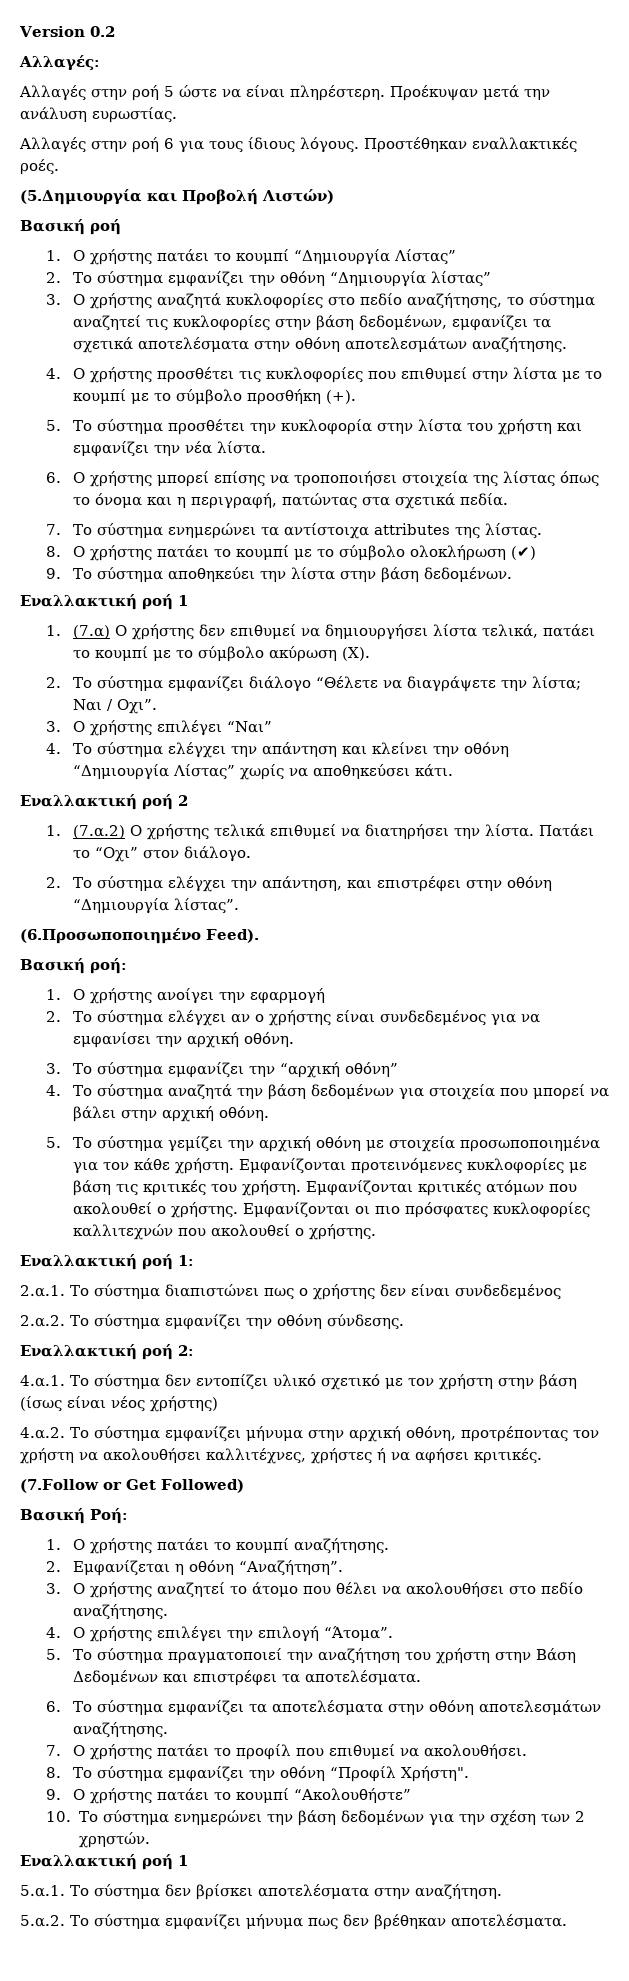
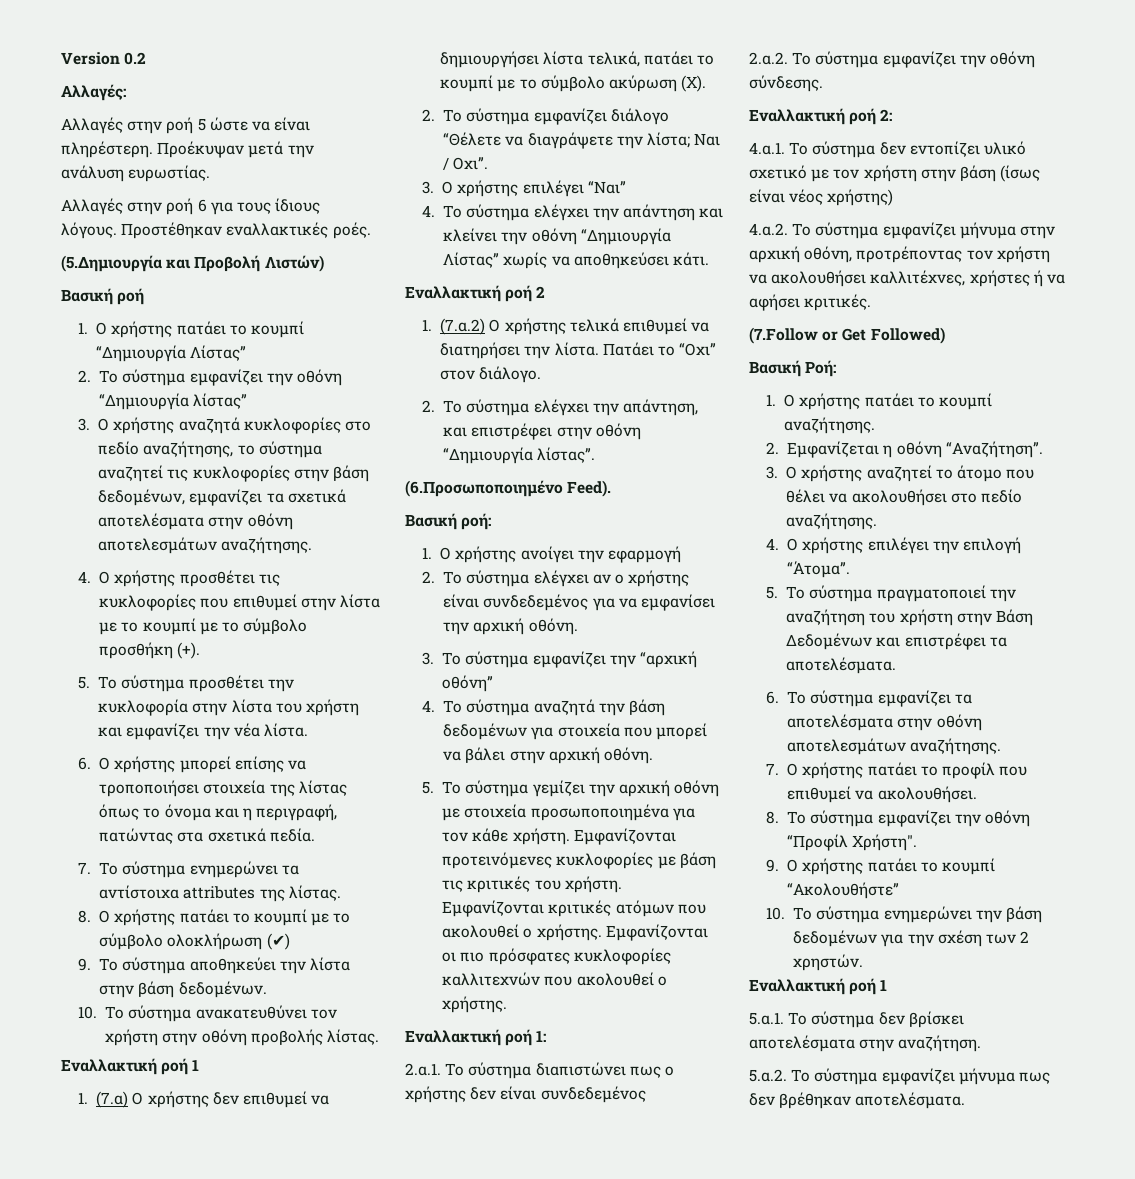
+ 10. Το σύστημα ανακατευθύνει τον χρήστη στην οθόνη προβολής λίστας.

